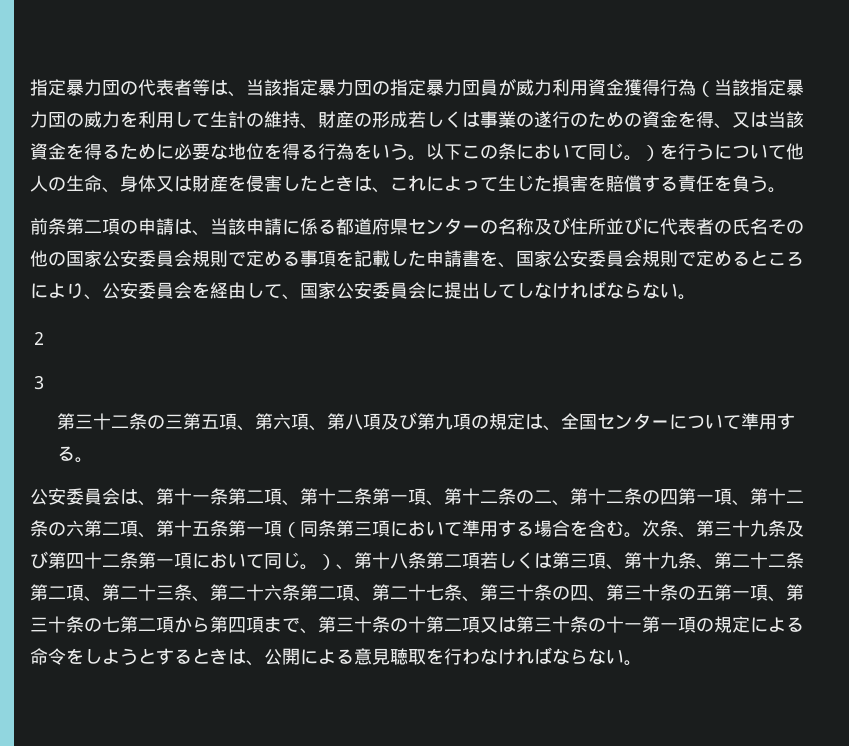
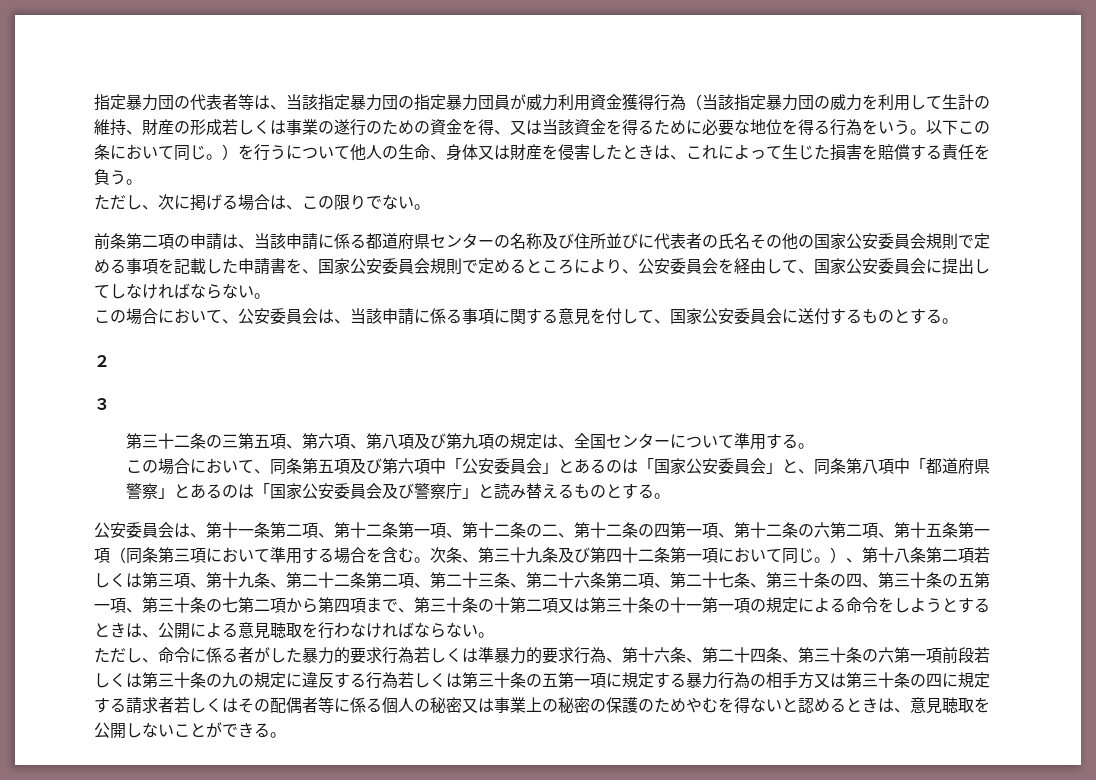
+ ただし、次に掲げる場合は、この限りでない。
+ この場合において、公安委員会は、当該申請に係る事項に関する意見を付して、国家公安委員会に送付するものとする。
+ この場合において、同条第五項及び第六項中「公安委員会」とあるのは「国家公安委員会」と、同条第八項中「都道府県警察」とあるのは「国家公安委員会及び警察庁」と読み替えるものとする。
+ ただし、命令に係る者がした暴力的要求行為若しくは準暴力的要求行為、第十六条、第二十四条、第三十条の六第一項前段若しくは第三十条の九の規定に違反する行為若しくは第三十条の五第一項に規定する暴力行為の相手方又は第三十条の四に規定する請求者若しくはその配偶者等に係る個人の秘密又は事業上の秘密の保護のためやむを得ないと認めるときは、意見聴取を公開しないことができる。

